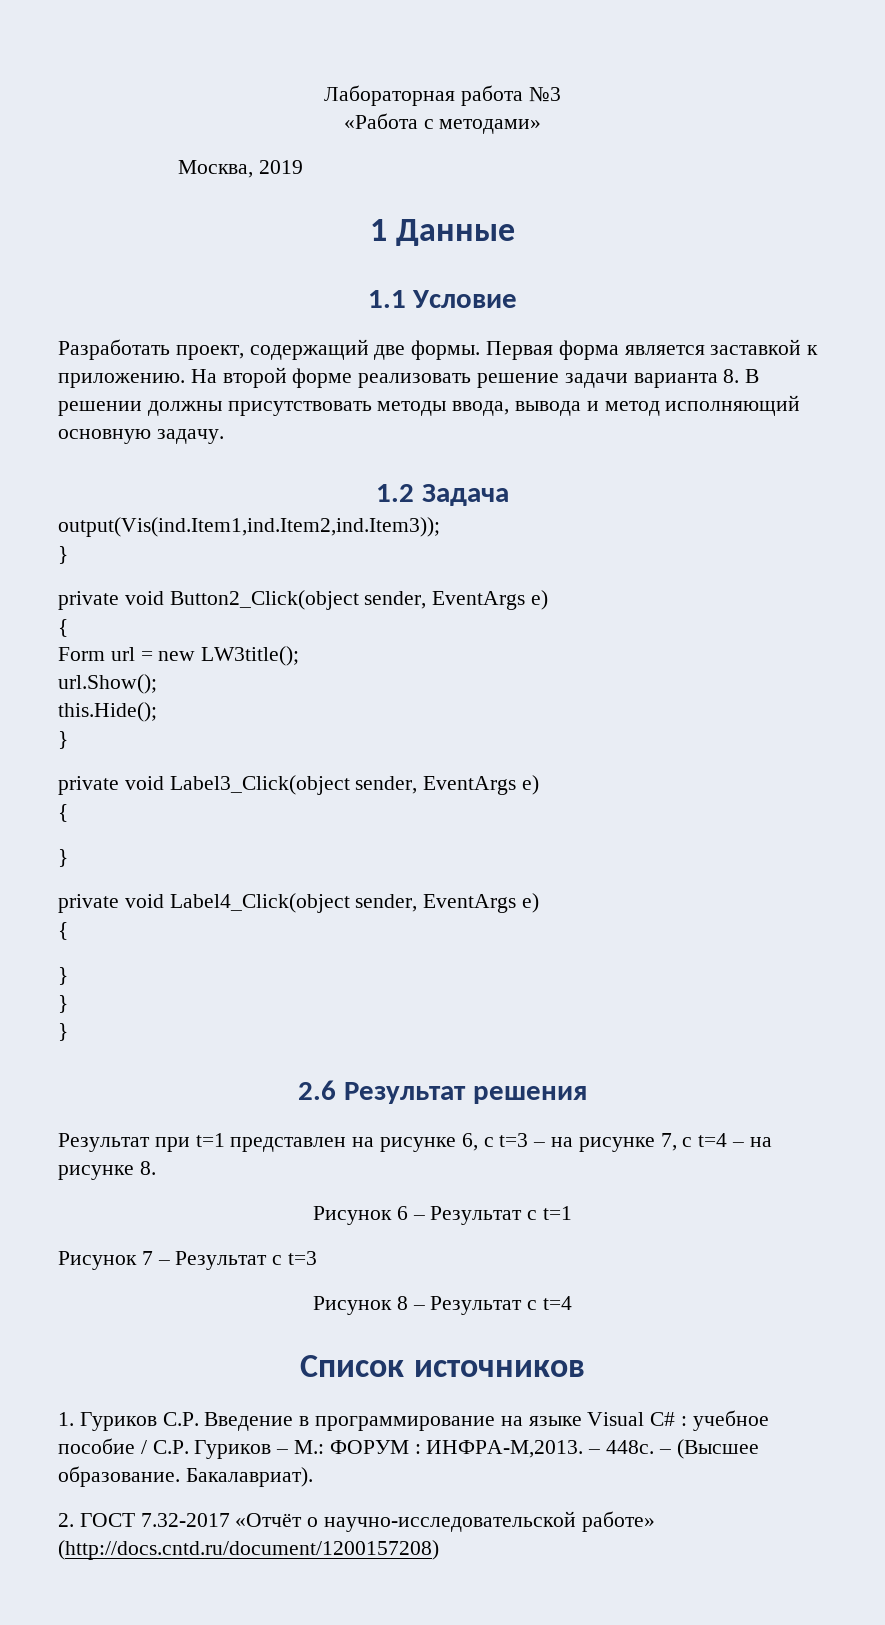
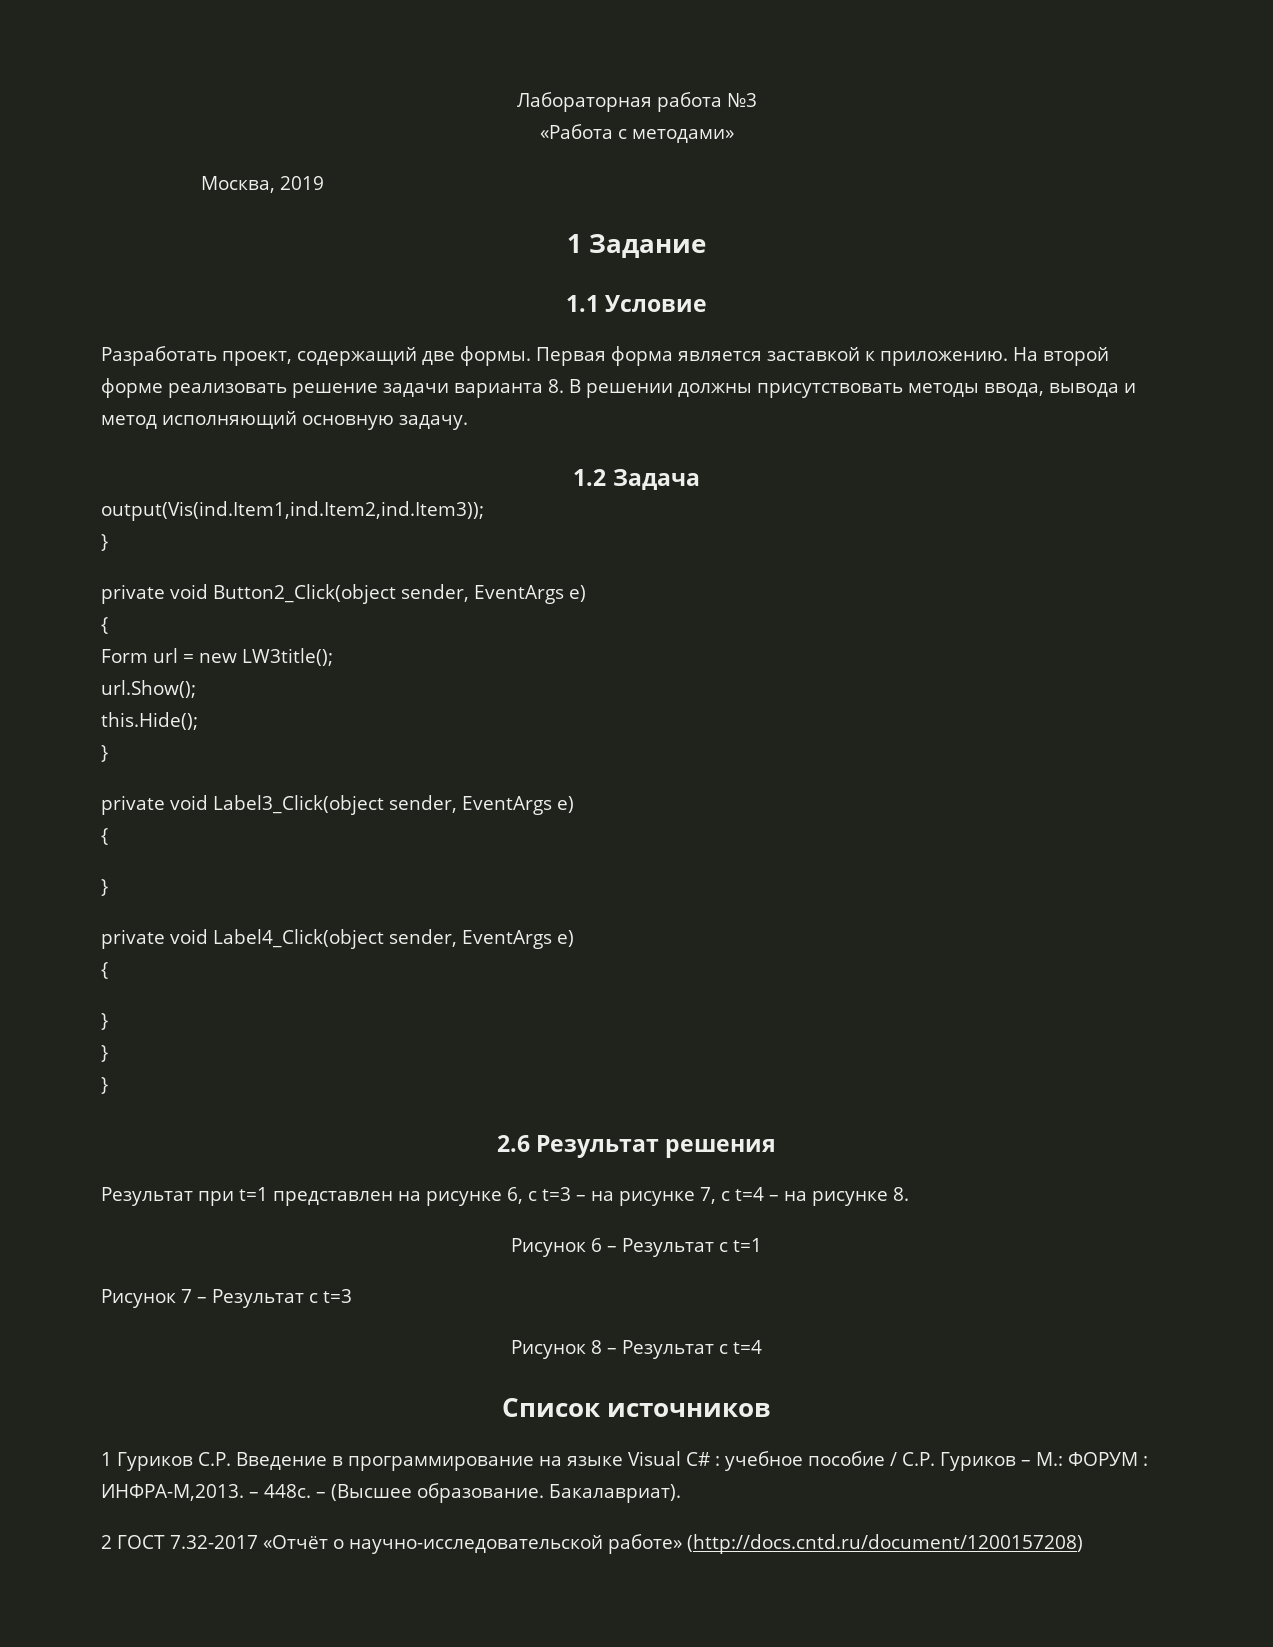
- 1 Данные
+ 1 Задание
- 1. Гуриков С.Р. Введение в программирование на языке Visual C# : учебное пособие / С.Р. Гуриков – М.: ФОРУМ : ИНФРА-М,2013.
+ 1 Гуриков С.Р. Введение в программирование на языке Visual C# : учебное пособие / С.Р. Гуриков – М.: ФОРУМ : ИНФРА-М,2013.
- 2. ГОСТ 7.32-2017 «Отчёт о научно-исследовательской работе» (http://docs.cntd.ru/document/1200157208)
+ 2 ГОСТ 7.32-2017 «Отчёт о научно-исследовательской работе» (http://docs.cntd.ru/document/1200157208)

